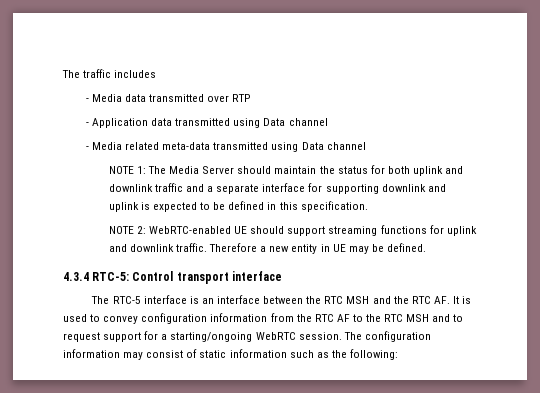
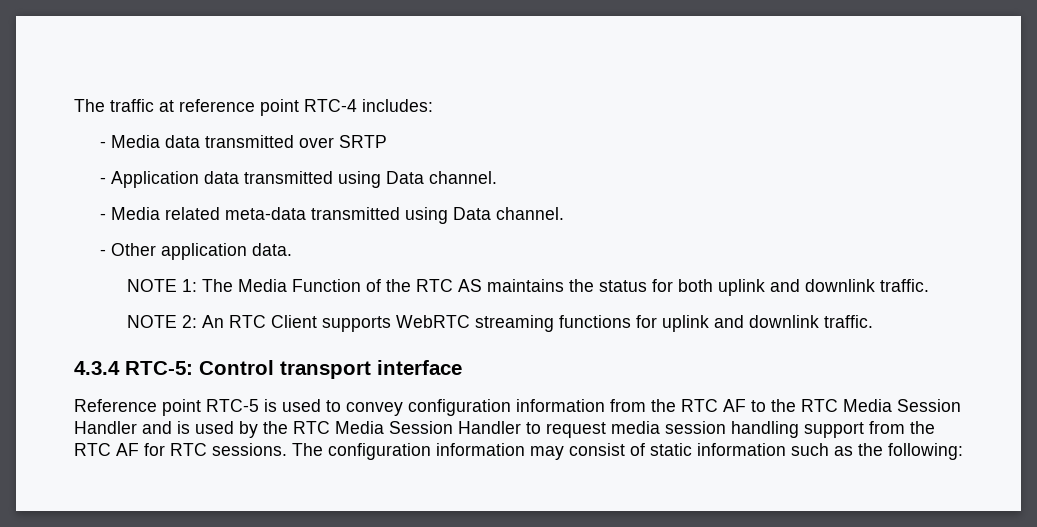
- The traffic includes
+ The traffic at reference point RTC-4 includes:
- - Media data transmitted over RTP
+ - Media data transmitted over SRTP
- - Application data transmitted using Data channel
+ - Application data transmitted using Data channel.
- - Media related meta-data transmitted using Data channel
+ - Media related meta-data transmitted using Data channel.
+ - Other application data.
- NOTE 1: The Media Server should maintain the status for both uplink and downlink traffic and a separate interface for supporting downlink and uplink is expected to be defined in this specification.
- NOTE 2: WebRTC-enabled UE should support streaming functions for uplink and downlink traffic. Therefore a new entity in UE may be defined.
+ NOTE 1: The Media Function of the RTC AS maintains the status for both uplink and downlink traffic.
+ NOTE 2: An RTC Client supports WebRTC streaming functions for uplink and downlink traffic.
- The RTC-5 interface is an interface between the RTC MSH and the RTC AF. It is used to convey configuration information from the RTC AF to the RTC MSH and to request support for a starting/ongoing WebRTC session.
+ Reference point RTC-5 is used to convey configuration information from the RTC AF to the RTC Media Session Handler and is used by the RTC Media Session Handler to request media session handling support from the RTC AF for RTC sessions.

